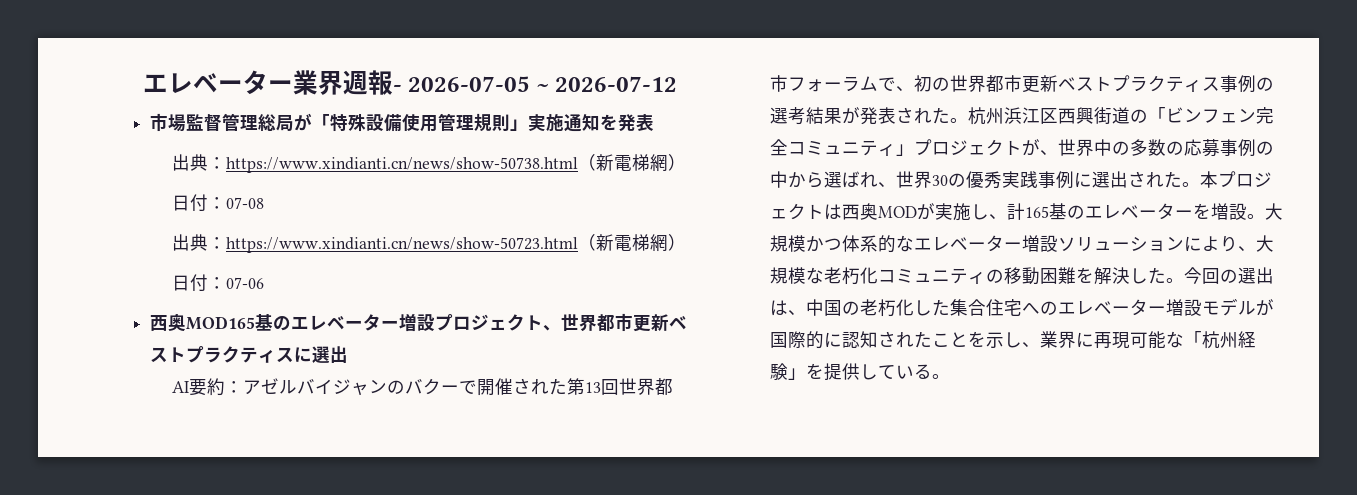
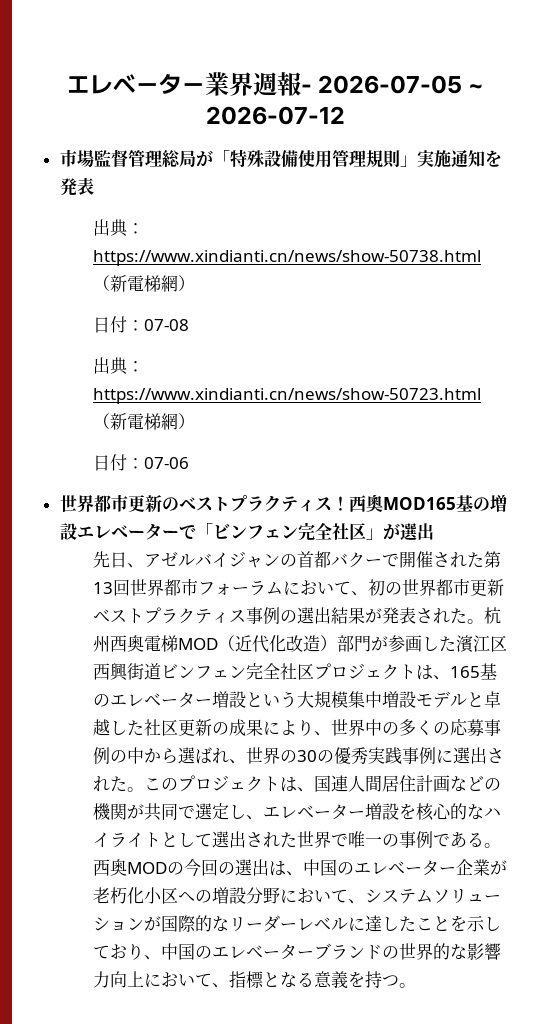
- 西奥MOD165基のエレベーター増設プロジェクト、世界都市更新ベストプラクティスに選出
+ 世界都市更新のベストプラクティス！西奧MOD165基の増設エレベーターで「ビンフェン完全社区」が選出
- AI要約：アゼルバイジャンのバクーで開催された第13回世界都市フォーラムで、初の世界都市更新ベストプラクティス事例の選考結果が発表された。
+ 先日、アゼルバイジャンの首都バクーで開催された第13回世界都市フォーラムにおいて、初の世界都市更新ベストプラクティス事例の選出結果が発表された。
- 杭州浜江区西興街道の「ビンフェン完全コミュニティ」プロジェクトが、世界中の多数の応募事例の中から選ばれ、世界30の優秀実践事例に選出された。
+ 杭州西奥電梯MOD（近代化改造）部門が参画した濱江区西興街道ビンフェン完全社区プロジェクトは、165基のエレベーター増設という大規模集中増設モデルと卓越した社区更新の成果により、世界中の多くの応募事例の中から選ばれ、世界の30の優秀実践事例に選出された。
- 本プロジェクトは西奥MODが実施し、計165基のエレベーターを増設。大規模かつ体系的なエレベーター増設ソリューションにより、大規模な老朽化コミュニティの移動困難を解決した。今回の選出は、中国の老朽化した集合住宅へのエレベーター増設モデルが国際的に認知されたことを示し、業界に再現可能な「杭州経験」を提供している。
+ このプロジェクトは、国連人間居住計画などの機関が共同で選定し、エレベーター増設を核心的なハイライトとして選出された世界で唯一の事例である。西奥MODの今回の選出は、中国のエレベーター企業が老朽化小区への増設分野において、システムソリューションが国際的なリーダーレベルに達したことを示しており、中国のエレベーターブランドの世界的な影響力向上において、指標となる意義を持つ。

